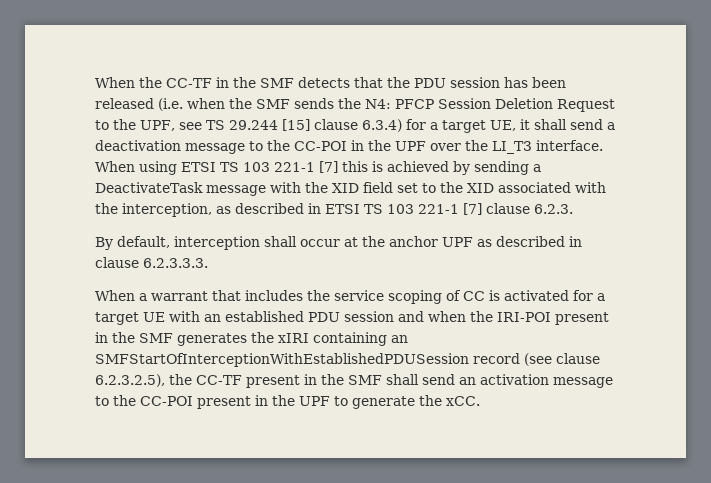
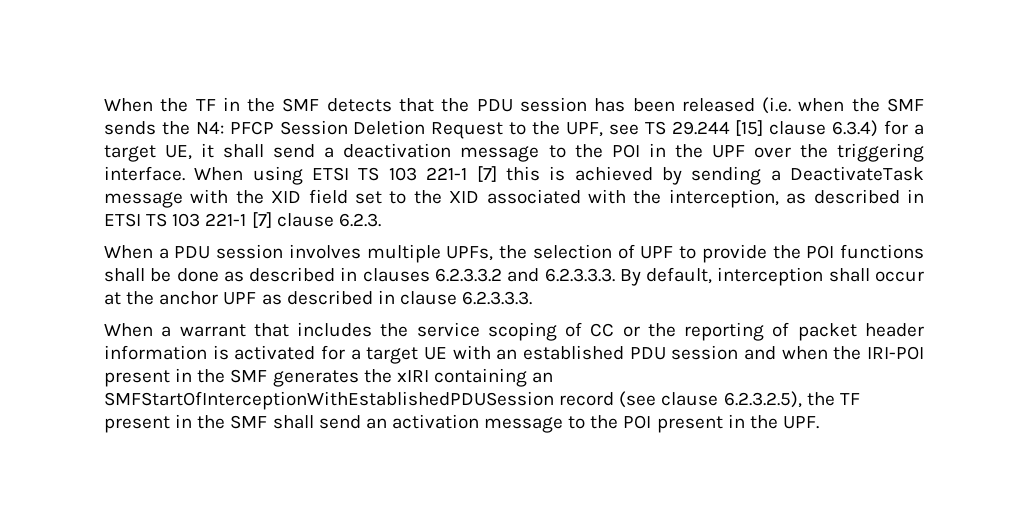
- When the CC-TF in the SMF detects that the PDU session has been released (i.e. when the SMF sends the N4: PFCP Session Deletion Request to the UPF, see TS 29.244 [15] clause 6.3.4) for a target UE, it shall send a deactivation message to the CC-POI in the UPF over the LI_T3 interface.
+ When the TF in the SMF detects that the PDU session has been released (i.e. when the SMF sends the N4: PFCP Session Deletion Request to the UPF, see TS 29.244 [15] clause 6.3.4) for a target UE, it shall send a deactivation message to the POI in the UPF over the triggering interface.
- By default, interception shall occur at the anchor UPF as described in clause 6.2.3.3.3.
+ When a PDU session involves multiple UPFs, the selection of UPF to provide the POI functions shall be done as described in clauses 6.2.3.3.2 and 6.2.3.3.3. By default, interception shall occur at the anchor UPF as described in clause 6.2.3.3.3.
- When a warrant that includes the service scoping of CC is activated for a target UE with an established PDU session and when the IRI-POI present in the SMF generates the xIRI containing an SMFStartOfInterceptionWithEstablishedPDUSession record (see clause 6.2.3.2.5), the CC-TF present in the SMF shall send an activation message to the CC-POI present in the UPF to generate the xCC.
+ When a warrant that includes the service scoping of CC or the reporting of packet header information is activated for a target UE with an established PDU session and when the IRI-POI present in the SMF generates the xIRI containing an SMFStartOfInterceptionWithEstablishedPDUSession record (see clause 6.2.3.2.5), the TF present in the SMF shall send an activation message to the POI present in the UPF.

